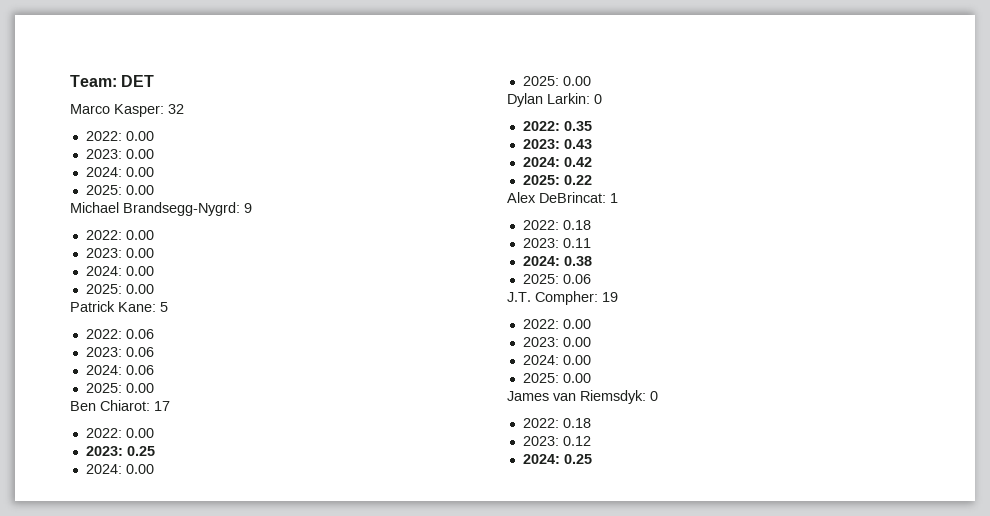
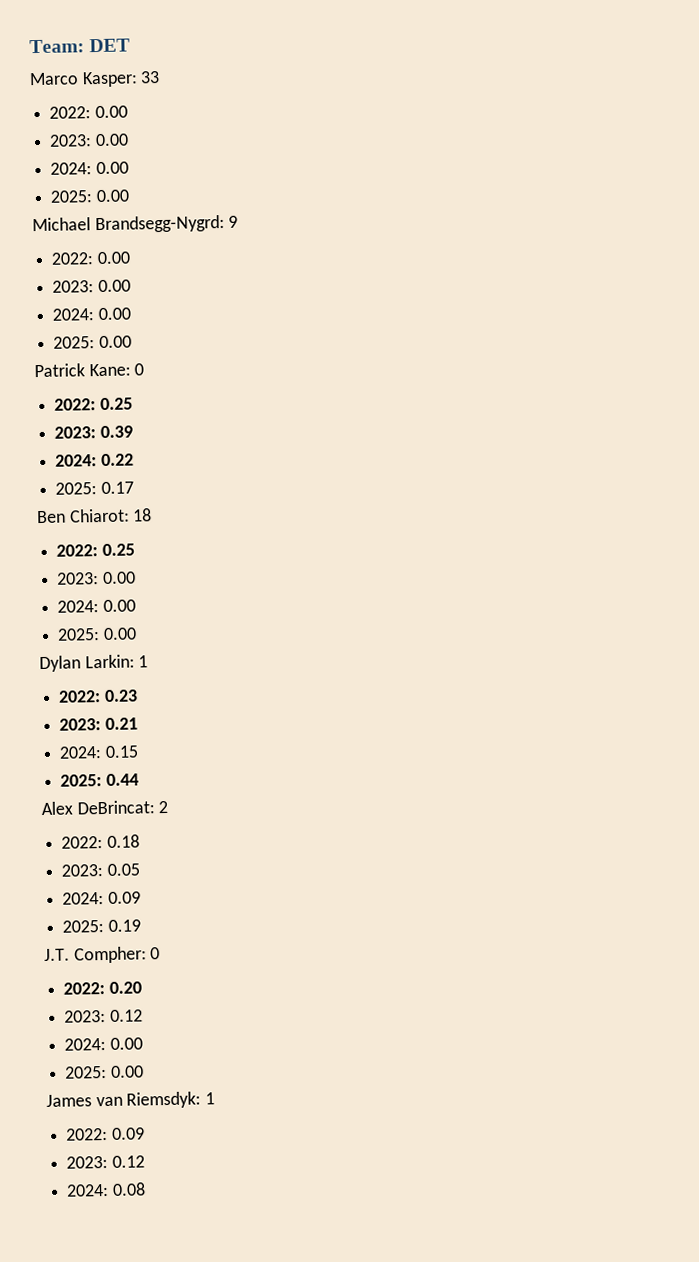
- Marco Kasper: 32
+ Marco Kasper: 33
- Patrick Kane: 5
- 2022: 0.06
- 2023: 0.06
- 2024: 0.06
- 2025: 0.00
+ Patrick Kane: 0
+ 2022: 0.25
+ 2023: 0.39
+ 2024: 0.22
+ 2025: 0.17
- Ben Chiarot: 17
- 2022: 0.00
- 2023: 0.25
- 2024: 0.00
- 2025: 0.00
- Dylan Larkin: 0
- 2022: 0.35
- 2023: 0.43
- 2024: 0.42
- 2025: 0.22
- Alex DeBrincat: 1
- 2022: 0.18
- 2023: 0.11
- 2024: 0.38
- 2025: 0.06
- J.T. Compher: 19
- 2022: 0.00
+ Ben Chiarot: 18
+ 2022: 0.25
  2023: 0.00
  2024: 0.00
  2025: 0.00
- James van Riemsdyk: 0
+ Dylan Larkin: 1
+ 2022: 0.23
+ 2023: 0.21
+ 2024: 0.15
+ 2025: 0.44
+ Alex DeBrincat: 2
  2022: 0.18
+ 2023: 0.05
+ 2024: 0.09
+ 2025: 0.19
+ J.T. Compher: 0
+ 2022: 0.20
  2023: 0.12
- 2024: 0.25
+ 2024: 0.00
+ 2025: 0.00
+ James van Riemsdyk: 1
+ 2022: 0.09
+ 2023: 0.12
+ 2024: 0.08

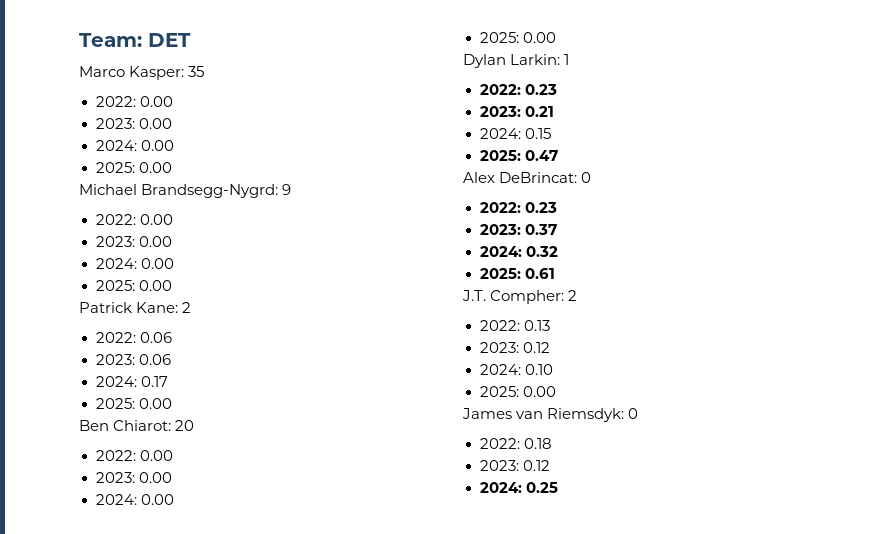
- Marco Kasper: 33
+ Marco Kasper: 35
- Patrick Kane: 0
- 2022: 0.25
- 2023: 0.39
- 2024: 0.22
- 2025: 0.17
+ Patrick Kane: 2
+ 2022: 0.06
+ 2023: 0.06
+ 2024: 0.17
+ 2025: 0.00
- Ben Chiarot: 18
- 2022: 0.25
+ Ben Chiarot: 20
+ 2022: 0.00
- 2025: 0.44
+ 2025: 0.47
- Alex DeBrincat: 2
- 2022: 0.18
- 2023: 0.05
- 2024: 0.09
- 2025: 0.19
- J.T. Compher: 0
- 2022: 0.20
+ Alex DeBrincat: 0
+ 2022: 0.23
+ 2023: 0.37
+ 2024: 0.32
+ 2025: 0.61
+ J.T. Compher: 2
+ 2022: 0.13
  2023: 0.12
- 2024: 0.00
+ 2024: 0.10
- James van Riemsdyk: 1
- 2022: 0.09
+ James van Riemsdyk: 0
+ 2022: 0.18
  2023: 0.12
- 2024: 0.08
+ 2024: 0.25

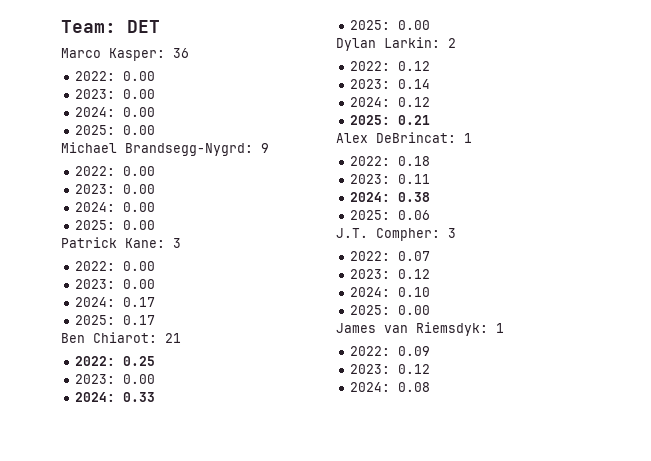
- Marco Kasper: 35
+ Marco Kasper: 36
- Patrick Kane: 2
- 2022: 0.06
- 2023: 0.06
- 2024: 0.17
- 2025: 0.00
- Ben Chiarot: 20
+ Patrick Kane: 3
  2022: 0.00
  2023: 0.00
- 2024: 0.00
+ 2024: 0.17
+ 2025: 0.17
+ Ben Chiarot: 21
+ 2022: 0.25
+ 2023: 0.00
+ 2024: 0.33
- Dylan Larkin: 1
- 2022: 0.23
- 2023: 0.21
- 2024: 0.15
- 2025: 0.47
- Alex DeBrincat: 0
- 2022: 0.23
- 2023: 0.37
- 2024: 0.32
- 2025: 0.61
+ Dylan Larkin: 2
+ 2022: 0.12
+ 2023: 0.14
+ 2024: 0.12
+ 2025: 0.21
+ Alex DeBrincat: 1
+ 2022: 0.18
+ 2023: 0.11
+ 2024: 0.38
+ 2025: 0.06
- J.T. Compher: 2
- 2022: 0.13
+ J.T. Compher: 3
+ 2022: 0.07
- James van Riemsdyk: 0
- 2022: 0.18
+ James van Riemsdyk: 1
+ 2022: 0.09
  2023: 0.12
- 2024: 0.25
+ 2024: 0.08

